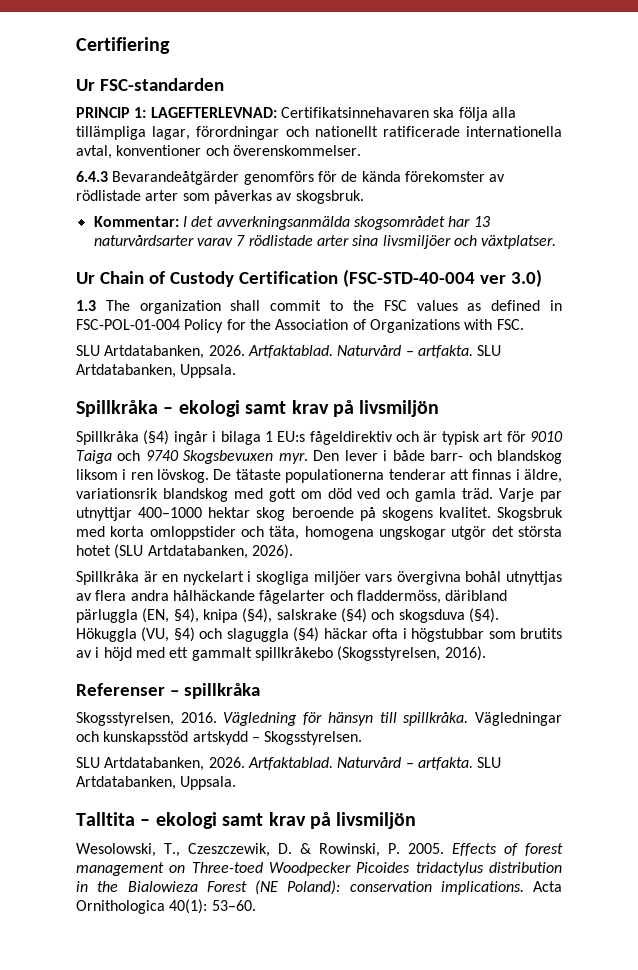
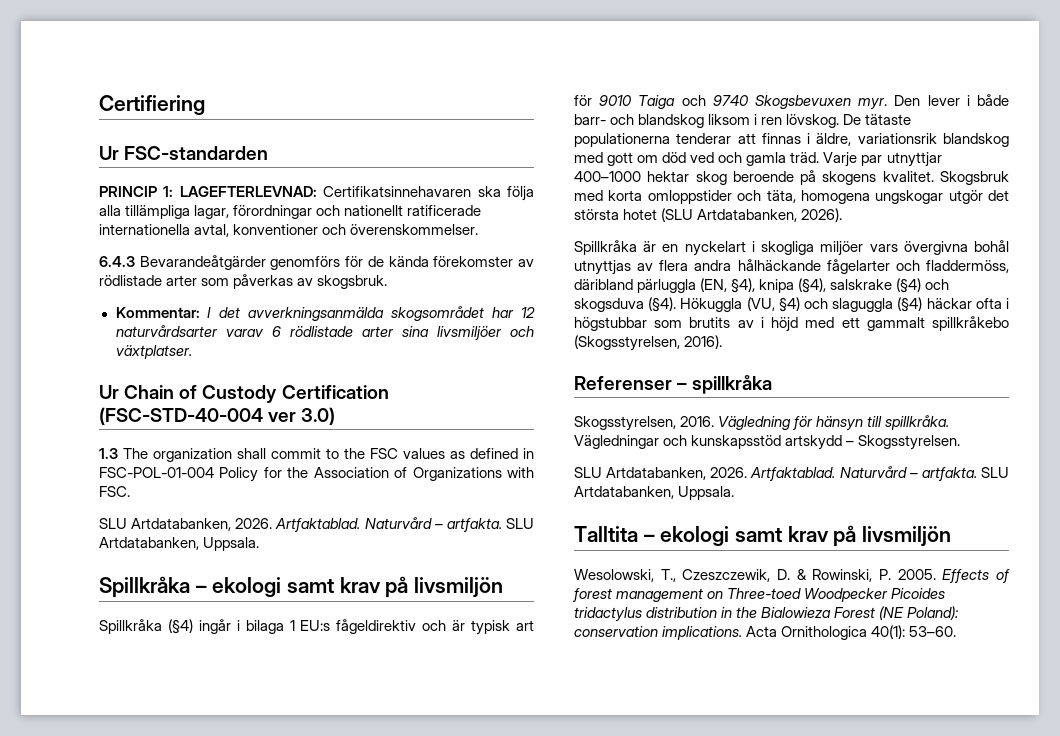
- Kommentar: I det avverkningsanmälda skogsområdet har 13 naturvårdsarter varav 7 rödlistade arter sina livsmiljöer och växtplatser.
+ Kommentar: I det avverkningsanmälda skogsområdet har 12 naturvårdsarter varav 6 rödlistade arter sina livsmiljöer och växtplatser.

